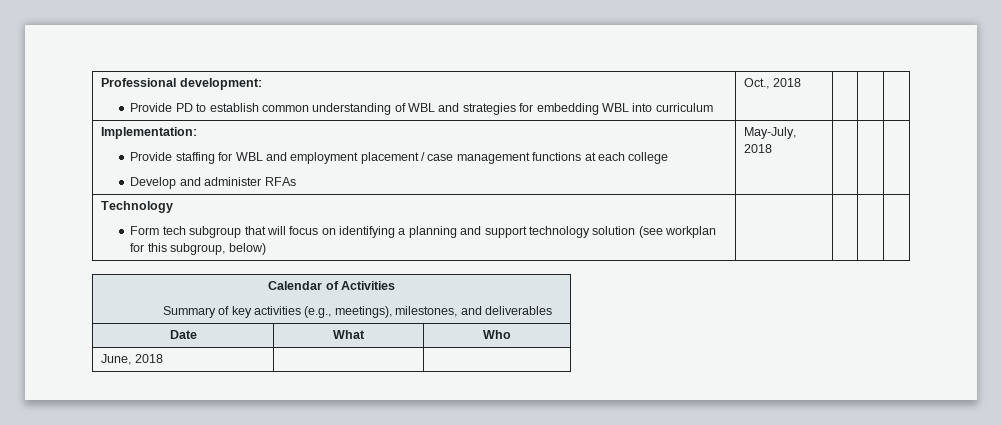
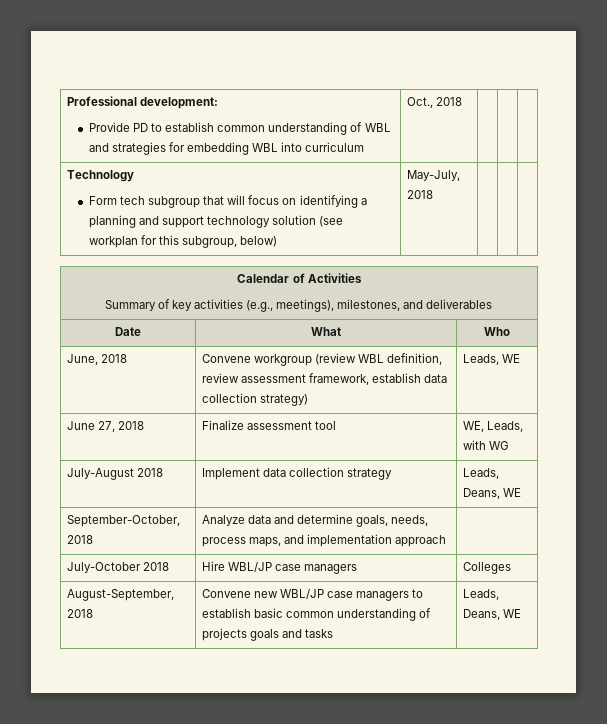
- Implementation:
- Provide staffing for WBL and employment placement / case management functions at each college
- Develop and administer RFAs | May-July, 2018 | | |
  Technology
- Form tech subgroup that will focus on identifying a planning and support technology solution (see workplan for this subgroup, below) | | | |
+ Form tech subgroup that will focus on identifying a planning and support technology solution (see workplan for this subgroup, below) | May-July, 2018 | | |
- June, 2018 | |
+ June, 2018 | Convene workgroup (review WBL definition, review assessment framework, establish data collection strategy) | Leads, WE
+ June 27, 2018 | Finalize assessment tool | WE, Leads, with WG
+ July-August 2018 | Implement data collection strategy | Leads, Deans, WE
+ September-October, 2018 | Analyze data and determine goals, needs, process maps, and implementation approach |
+ July-October 2018 | Hire WBL/JP case managers | Colleges
+ August-September, 2018 | Convene new WBL/JP case managers to establish basic common understanding of projects goals and tasks | Leads, Deans, WE

